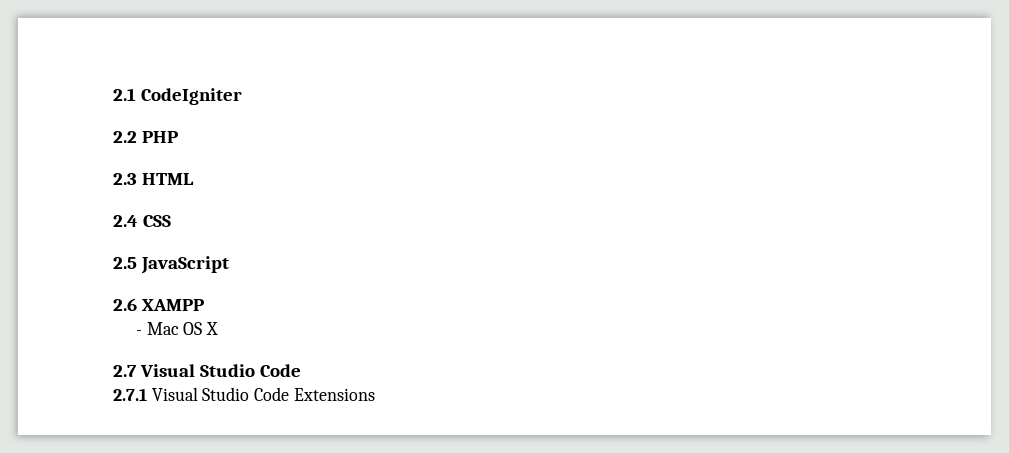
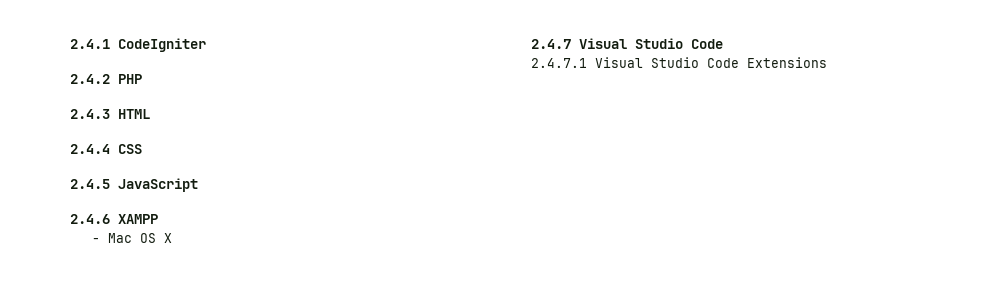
- 2.1 CodeIgniter
+ 2.4.1 CodeIgniter
- 2.2 PHP
+ 2.4.2 PHP
- 2.3 HTML
+ 2.4.3 HTML
- 2.4 CSS
+ 2.4.4 CSS
- 2.5 JavaScript
+ 2.4.5 JavaScript
- 2.6 XAMPP
+ 2.4.6 XAMPP
- 2.7 Visual Studio Code
+ 2.4.7 Visual Studio Code
- 2.7.1 Visual Studio Code Extensions
+ 2.4.7.1 Visual Studio Code Extensions

